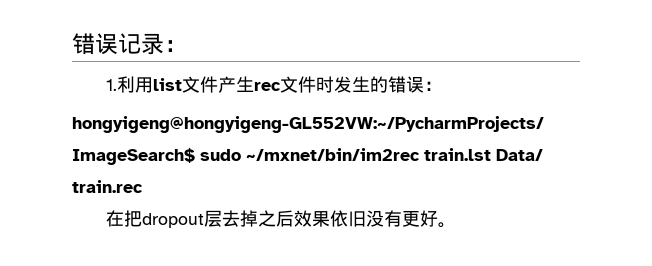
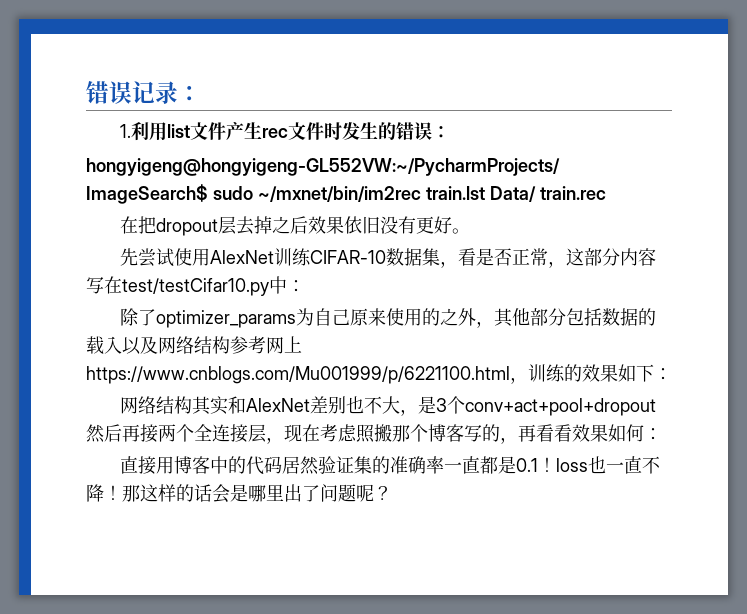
+ 先尝试使用AlexNet训练CIFAR-10数据集，看是否正常，这部分内容写在test/testCifar10.py中：
+ 除了optimizer_params为自己原来使用的之外，其他部分包括数据的载入以及网络结构参考网上https://www.cnblogs.com/Mu001999/p/6221100.html，训练的效果如下：
+ 网络结构其实和AlexNet差别也不大，是3个conv+act+pool+dropout然后再接两个全连接层，现在考虑照搬那个博客写的，再看看效果如何：
+ 直接用博客中的代码居然验证集的准确率一直都是0.1！loss也一直不降！那这样的话会是哪里出了问题呢？

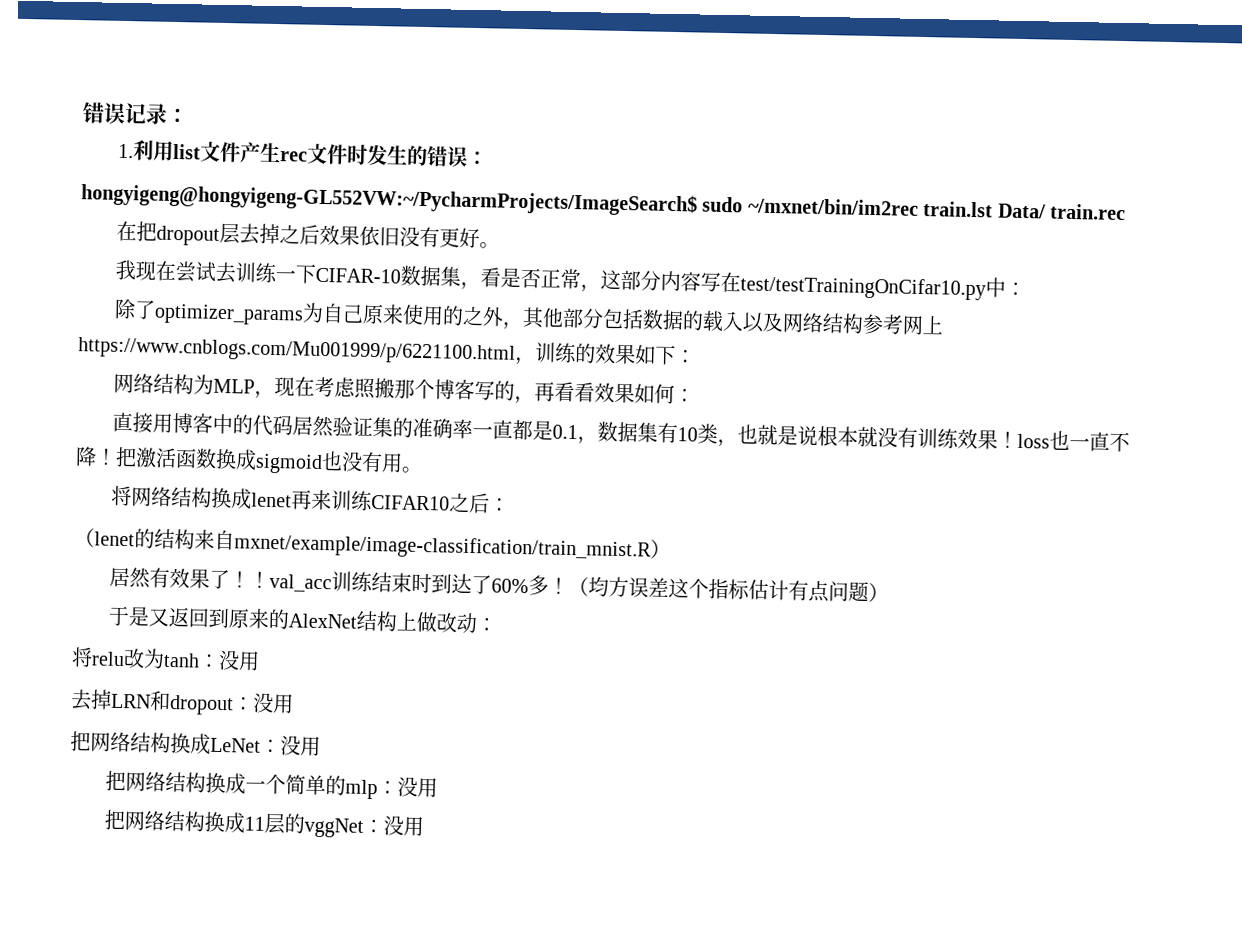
- 先尝试使用AlexNet训练CIFAR-10数据集，看是否正常，这部分内容写在test/testCifar10.py中：
+ 我现在尝试去训练一下CIFAR-10数据集，看是否正常，这部分内容写在test/testTrainingOnCifar10.py中：
- 网络结构其实和AlexNet差别也不大，是3个conv+act+pool+dropout然后再接两个全连接层，现在考虑照搬那个博客写的，再看看效果如何：
+ 网络结构为MLP，现在考虑照搬那个博客写的，再看看效果如何：
- 直接用博客中的代码居然验证集的准确率一直都是0.1！loss也一直不降！
+ 直接用博客中的代码居然验证集的准确率一直都是0.1，数据集有10类，也就是说根本就没有训练效果！loss也一直不降！
- 那这样的话会是哪里出了问题呢？
+ 把激活函数换成sigmoid也没有用。
+ 将网络结构换成lenet再来训练CIFAR10之后：
+ （lenet的结构来自mxnet/example/image-classification/train_mnist.R）
+ 居然有效果了！！val_acc训练结束时到达了60%多！（均方误差这个指标估计有点问题）
+ 于是又返回到原来的AlexNet结构上做改动：
+ 将relu改为tanh：没用
+ 去掉LRN和dropout：没用
+ 把网络结构换成LeNet：没用
+ 把网络结构换成一个简单的mlp：没用
+ 把网络结构换成11层的vggNet：没用

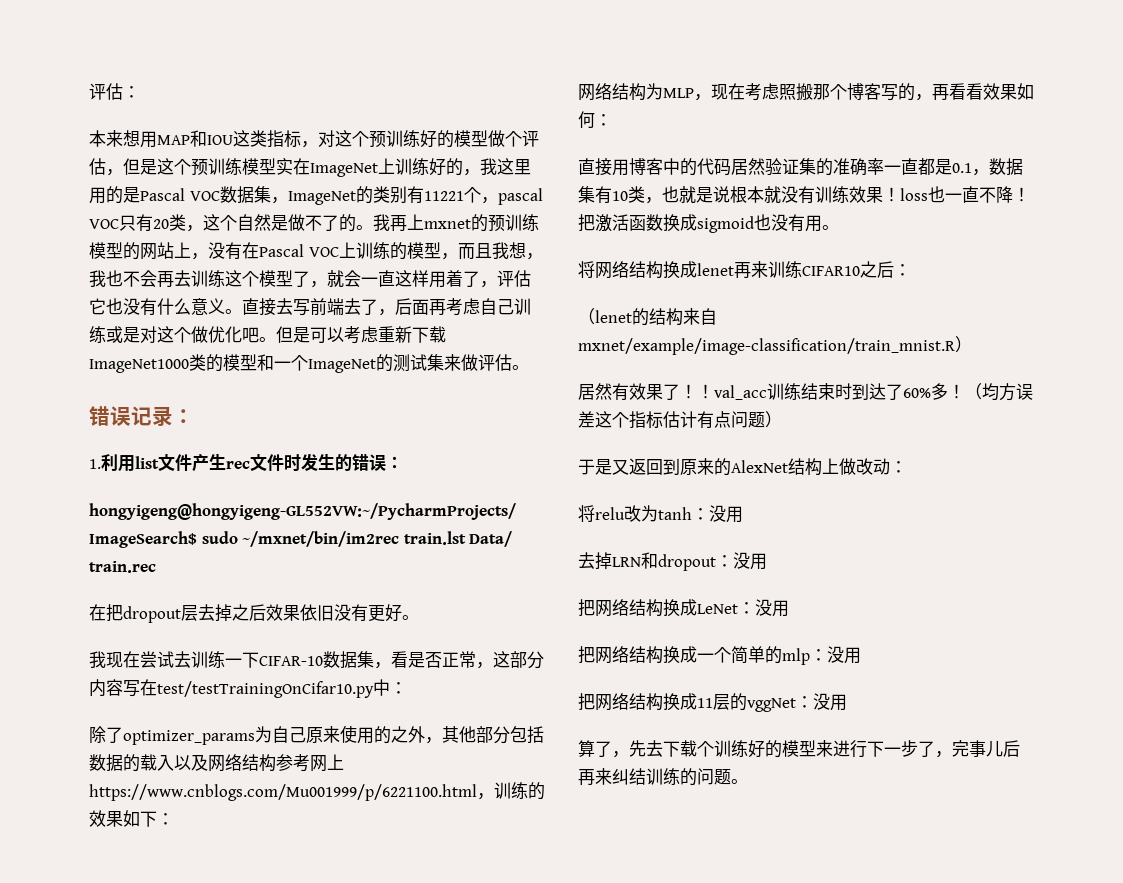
+ 评估：
+ 本来想用MAP和IOU这类指标，对这个预训练好的模型做个评估，但是这个预训练模型实在ImageNet上训练好的，我这里用的是Pascal VOC数据集，ImageNet的类别有11221个，pascal VOC只有20类，这个自然是做不了的。我再上mxnet的预训练模型的网站上，没有在Pascal VOC上训练的模型，而且我想，我也不会再去训练这个模型了，就会一直这样用着了，评估它也没有什么意义。直接去写前端去了，后面再考虑自己训练或是对这个做优化吧。但是可以考虑重新下载ImageNet1000类的模型和一个ImageNet的测试集来做评估。
+ 算了，先去下载个训练好的模型来进行下一步了，完事儿后再来纠结训练的问题。

